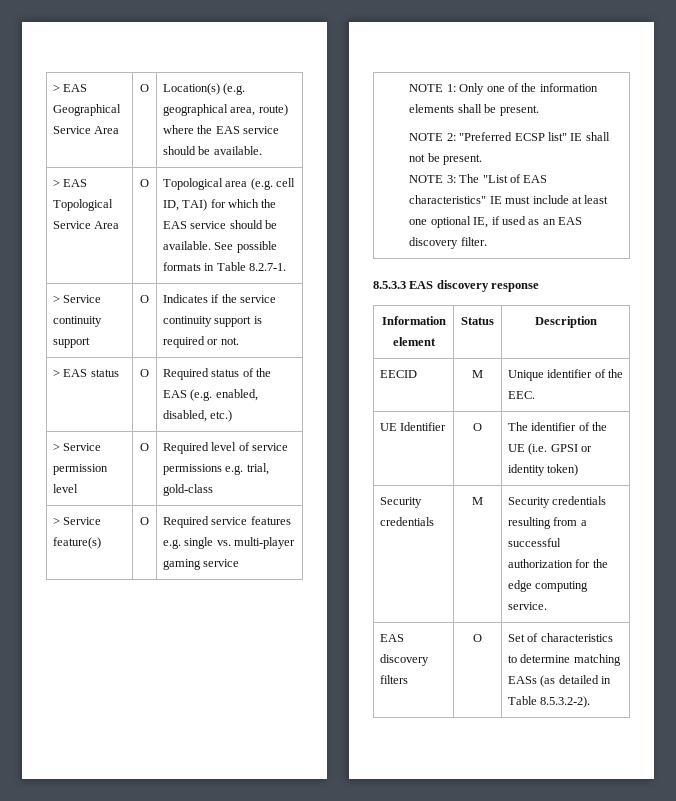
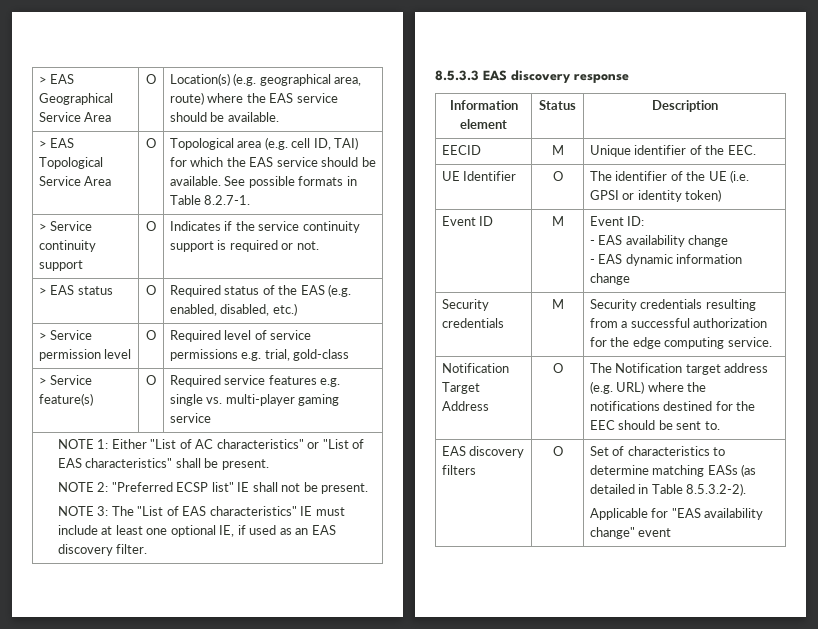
- NOTE 1: Only one of the information elements shall be present.
+ NOTE 1: Either "List of AC characteristics" or "List of EAS characteristics" shall be present.
+ Event ID | M | Event ID:
+ - EAS availability change
+ - EAS dynamic information change
+ Notification Target Address | O | The Notification target address (e.g. URL) where the notifications destined for the EEC should be sent to.
  EAS discovery filters | O | Set of characteristics to determine matching EASs (as detailed in Table 8.5.3.2-2).
+ Applicable for "EAS availability change" event

